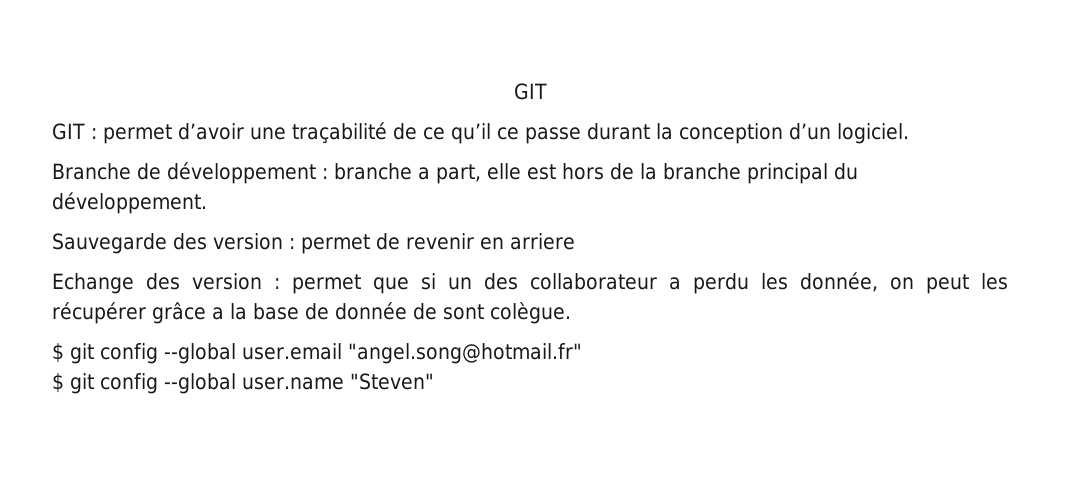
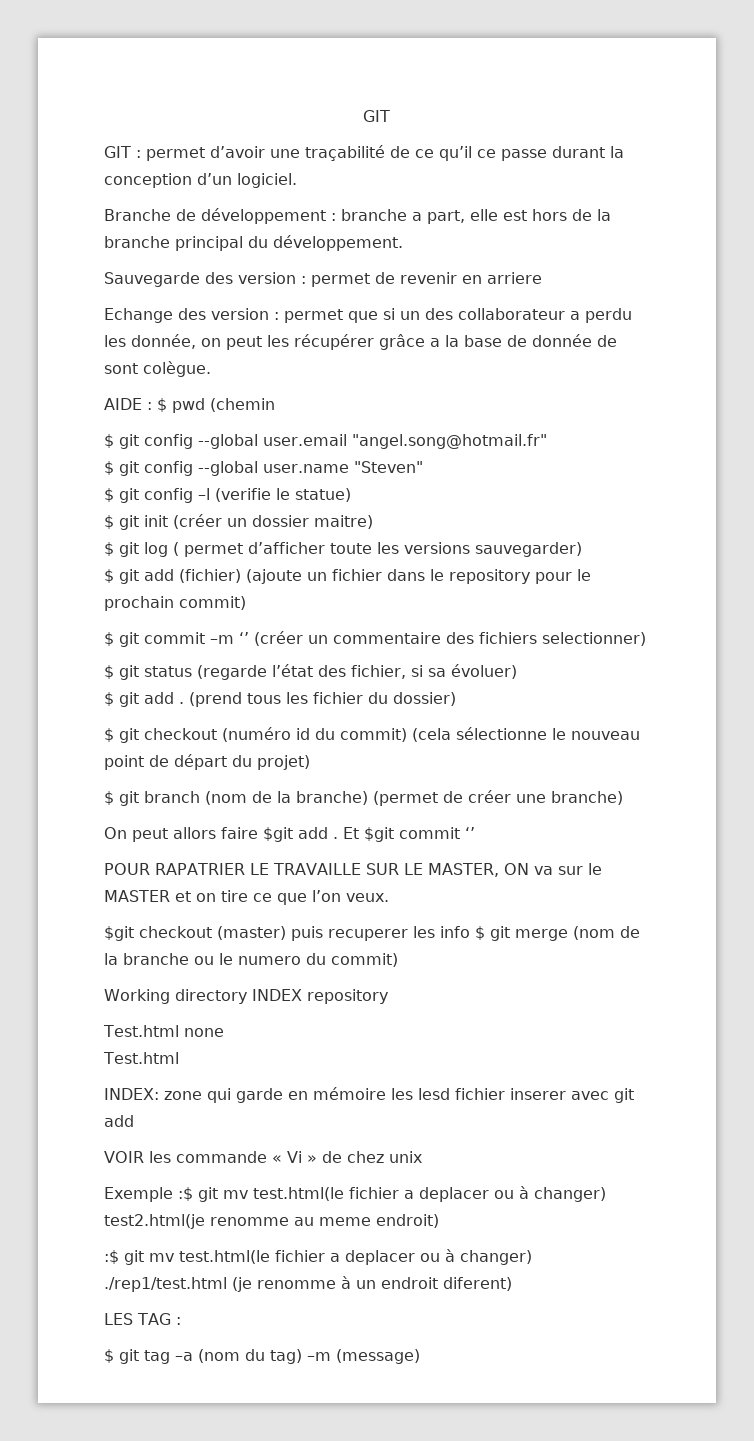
+ AIDE : $ pwd (chemin
+ $ git config –l (verifie le statue)
+ $ git init (créer un dossier maitre)
+ $ git log ( permet d’afficher toute les versions sauvegarder)
+ $ git add (fichier) (ajoute un fichier dans le repository pour le prochain commit)
+ $ git commit –m ‘’ (créer un commentaire des fichiers selectionner)
+ $ git status (regarde l’état des fichier, si sa évoluer)
+ $ git add . (prend tous les fichier du dossier)
+ $ git checkout (numéro id du commit) (cela sélectionne le nouveau point de départ du projet)
+ $ git branch (nom de la branche) (permet de créer une branche)
+ On peut allors faire $git add . Et $git commit ‘’
+ POUR RAPATRIER LE TRAVAILLE SUR LE MASTER, ON va sur le MASTER et on tire ce que l’on veux.
+ $git checkout (master) puis recuperer les info $ git merge (nom de la branche ou le numero du commit)
+ Working directory INDEX repository
+ Test.html none
+ Test.html
+ INDEX: zone qui garde en mémoire les lesd fichier inserer avec git add
+ VOIR les commande « Vi » de chez unix
+ Exemple :$ git mv test.html(le fichier a deplacer ou à changer) test2.html(je renomme au meme endroit)
+ :$ git mv test.html(le fichier a deplacer ou à changer) ./rep1/test.html (je renomme à un endroit diferent)
+ LES TAG :
+ $ git tag –a (nom du tag) –m (message)

